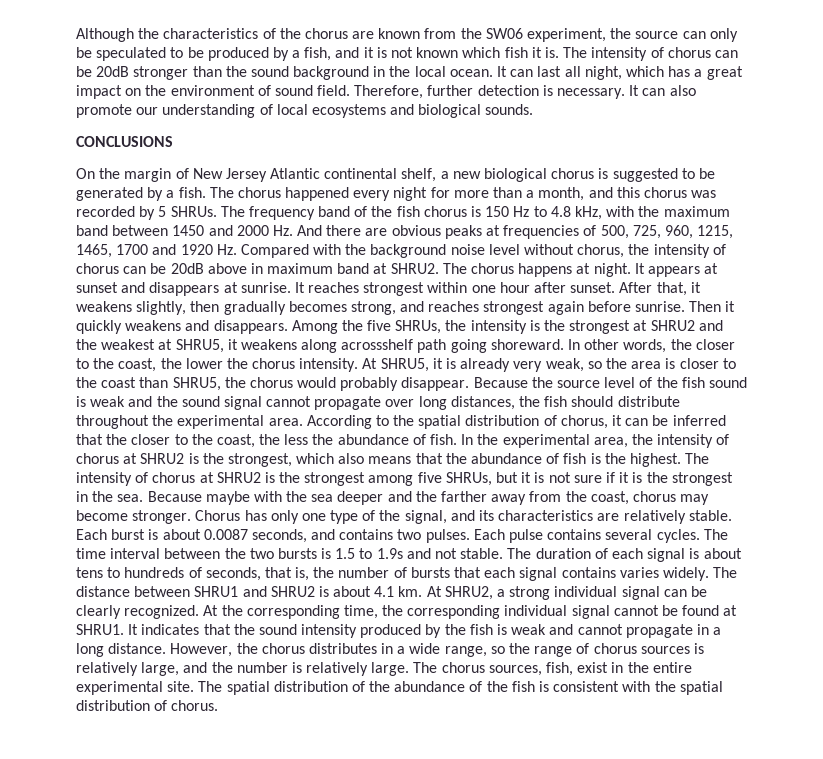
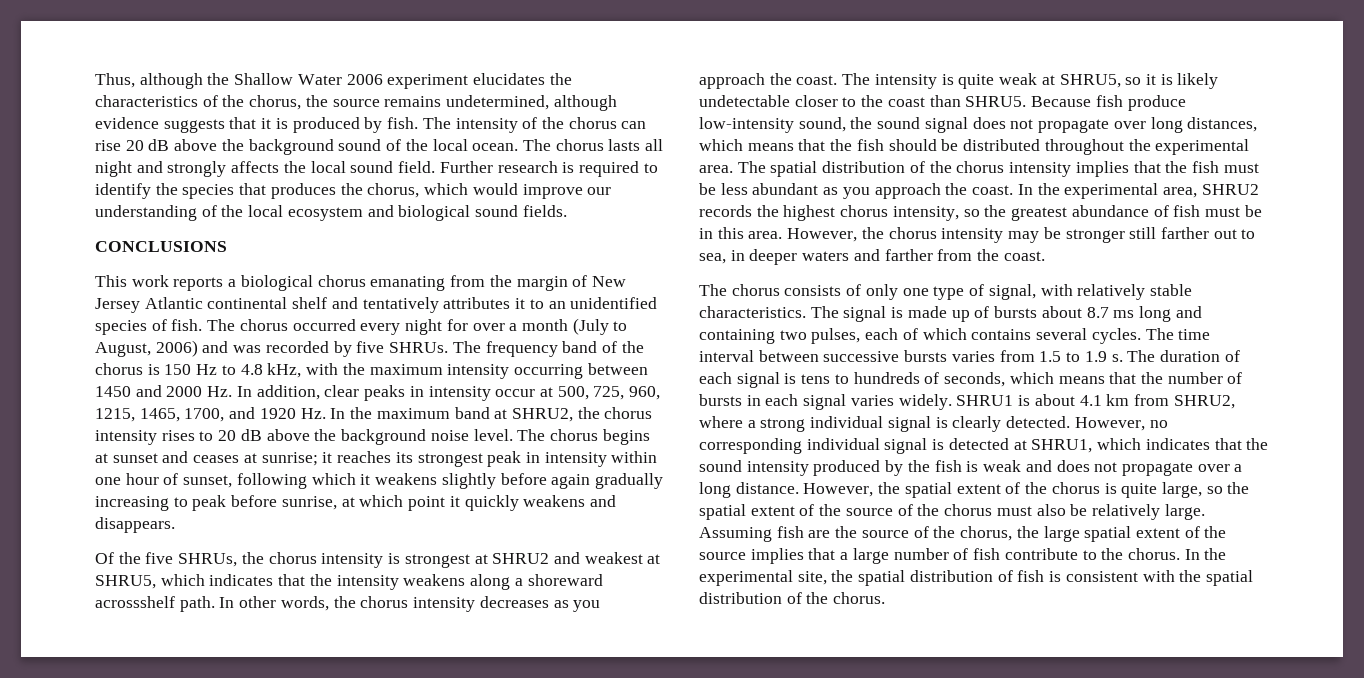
- Although the characteristics of the chorus are known from the SW06 experiment, the source can only be speculated to be produced by a fish, and it is not known which fish it is. The intensity of chorus can be 20dB stronger than the sound background in the local ocean. It can last all night, which has a great impact on the environment of sound field. Therefore, further detection is necessary. It can also promote our understanding of local ecosystems and biological sounds.
+ Thus, although the Shallow Water 2006 experiment elucidates the characteristics of the chorus, the source remains undetermined, although evidence suggests that it is produced by fish. The intensity of the chorus can rise 20 dB above the background sound of the local ocean. The chorus lasts all night and strongly affects the local sound field. Further research is required to identify the species that produces the chorus, which would improve our understanding of the local ecosystem and biological sound fields.
  CONCLUSIONS
- On the margin of New Jersey Atlantic continental shelf, a new biological chorus is suggested to be generated by a fish.
+ This work reports a biological chorus emanating from the margin of New Jersey Atlantic continental shelf and tentatively attributes it to an unidentified species of fish.
- The chorus happened every night for more than a month, and this chorus was recorded by 5 SHRUs.
+ The chorus occurred every night for over a month (July to August, 2006) and was recorded by five SHRUs.
- The frequency band of the fish chorus is 150 Hz to 4.8 kHz, with the maximum band between 1450 and 2000 Hz. And there are obvious peaks at frequencies of 500, 725, 960, 1215, 1465, 1700 and 1920 Hz. Compared with the background noise level without chorus, the intensity of chorus can be 20dB above in maximum band at SHRU2. The chorus happens at night. It appears at sunset and disappears at sunrise. It reaches strongest within one hour after sunset. After that, it weakens slightly, then gradually becomes strong, and reaches strongest again before sunrise. Then it quickly weakens and disappears. Among the five SHRUs, the intensity is the strongest at SHRU2 and the weakest at SHRU5, it weakens along acrossshelf path going shoreward. In other words, the closer to the coast, the lower the chorus intensity. At SHRU5, it is already very weak, so the area is closer to the coast than SHRU5, the chorus would probably disappear. Because the source level of the fish sound is weak and the sound signal cannot propagate over long distances, the fish should distribute throughout the experimental area.
+ The frequency band of the chorus is 150 Hz to 4.8 kHz, with the maximum intensity occurring between 1450 and 2000 Hz. In addition, clear peaks in intensity occur at 500, 725, 960, 1215, 1465, 1700, and 1920 Hz. In the maximum band at SHRU2, the chorus intensity rises to 20 dB above the background noise level. The chorus begins at sunset and ceases at sunrise; it reaches its strongest peak in intensity within one hour of sunset, following which it weakens slightly before again gradually increasing to peak before sunrise, at which point it quickly weakens and disappears.
+ Of the five SHRUs, the chorus intensity is strongest at SHRU2 and weakest at SHRU5, which indicates that the intensity weakens along a shoreward acrossshelf path. In other words, the chorus intensity decreases as you approach the coast. The intensity is quite weak at SHRU5, so it is likely undetectable closer to the coast than SHRU5. Because fish produce low-intensity sound, the sound signal does not propagate over long distances, which means that the fish should be distributed throughout the experimental area.
- According to the spatial distribution of chorus, it can be inferred that the closer to the coast, the less the abundance of fish. In the experimental area, the intensity of chorus at SHRU2 is the strongest, which also means that the abundance of fish is the highest. The intensity of chorus at SHRU2 is the strongest among five SHRUs, but it is not sure if it is the strongest in the sea. Because maybe with the sea deeper and the farther away from the coast, chorus may become stronger. Chorus has only one type of the signal, and its characteristics are relatively stable. Each burst is about 0.0087 seconds, and contains two pulses. Each pulse contains several cycles.
+ The spatial distribution of the chorus intensity implies that the fish must be less abundant as you approach the coast. In the experimental area, SHRU2 records the highest chorus intensity, so the greatest abundance of fish must be in this area. However, the chorus intensity may be stronger still farther out to sea, in deeper waters and farther from the coast.
+ The chorus consists of only one type of signal, with relatively stable characteristics. The signal is made up of bursts about 8.7 ms long and containing two pulses, each of which contains several cycles.
- The time interval between the two bursts is 1.5 to 1.9s and not stable.
+ The time interval between successive bursts varies from 1.5 to 1.9 s.
- The duration of each signal is about tens to hundreds of seconds, that is, the number of bursts that each signal contains varies widely.
+ The duration of each signal is tens to hundreds of seconds, which means that the number of bursts in each signal varies widely.
- The distance between SHRU1 and SHRU2 is about 4.1 km. At SHRU2, a strong individual signal can be clearly recognized. At the corresponding time, the corresponding individual signal cannot be found at SHRU1. It indicates that the sound intensity produced by the fish is weak and cannot propagate in a long distance.
+ SHRU1 is about 4.1 km from SHRU2, where a strong individual signal is clearly detected. However, no corresponding individual signal is detected at SHRU1, which indicates that the sound intensity produced by the fish is weak and does not propagate over a long distance.
- However, the chorus distributes in a wide range, so the range of chorus sources is relatively large, and the number is relatively large. The chorus sources, fish, exist in the entire experimental site. The spatial distribution of the abundance of the fish is consistent with the spatial distribution of chorus.
+ However, the spatial extent of the chorus is quite large, so the spatial extent of the source of the chorus must also be relatively large. Assuming fish are the source of the chorus, the large spatial extent of the source implies that a large number of fish contribute to the chorus. In the experimental site, the spatial distribution of fish is consistent with the spatial distribution of the chorus.

